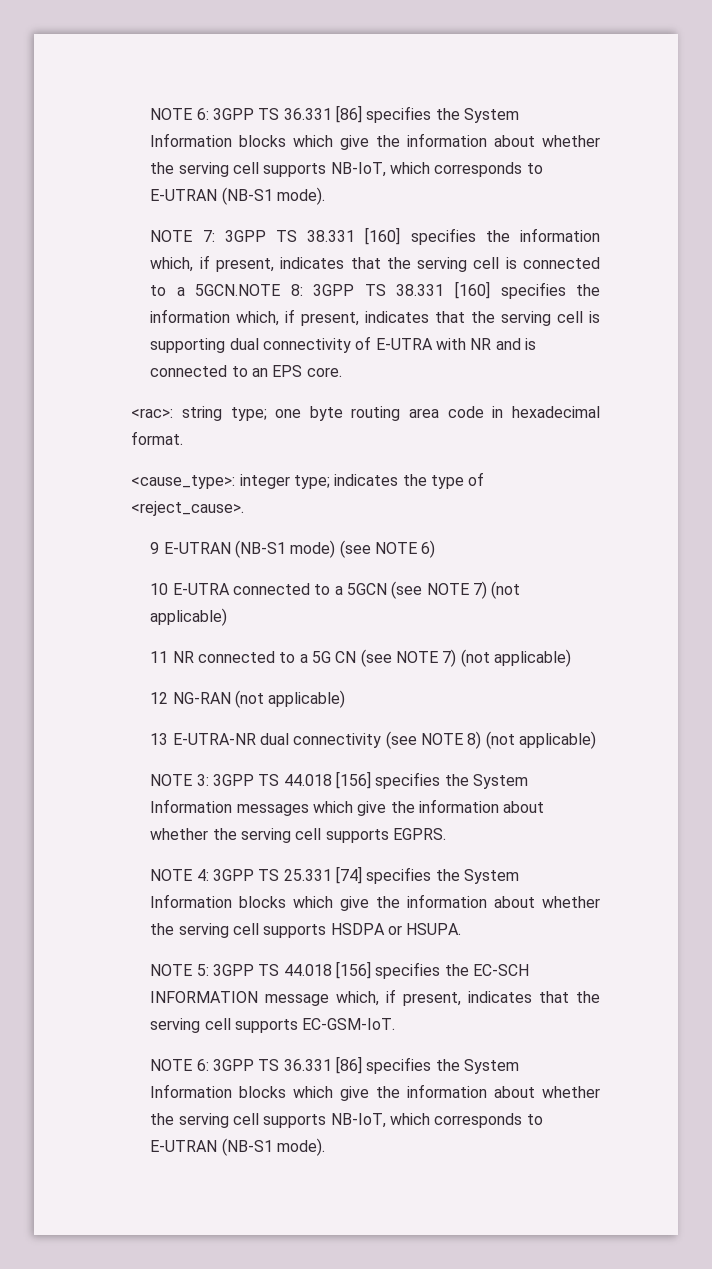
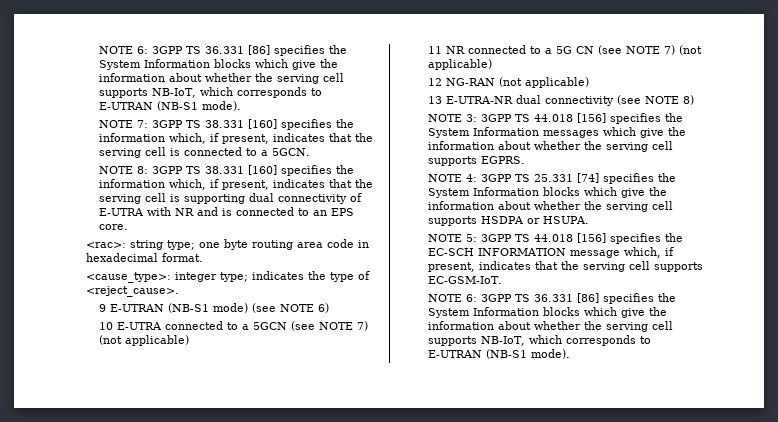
- NOTE 7: 3GPP TS 38.331 [160] specifies the information which, if present, indicates that the serving cell is connected to a 5GCN.NOTE 8: 3GPP TS 38.331 [160] specifies the information which, if present, indicates that the serving cell is supporting dual connectivity of E-UTRA with NR and is connected to an EPS core.
+ NOTE 7: 3GPP TS 38.331 [160] specifies the information which, if present, indicates that the serving cell is connected to a 5GCN.
+ NOTE 8: 3GPP TS 38.331 [160] specifies the information which, if present, indicates that the serving cell is supporting dual connectivity of E-UTRA with NR and is connected to an EPS core.
- 13 E-UTRA-NR dual connectivity (see NOTE 8) (not applicable)
+ 13 E-UTRA-NR dual connectivity (see NOTE 8)

